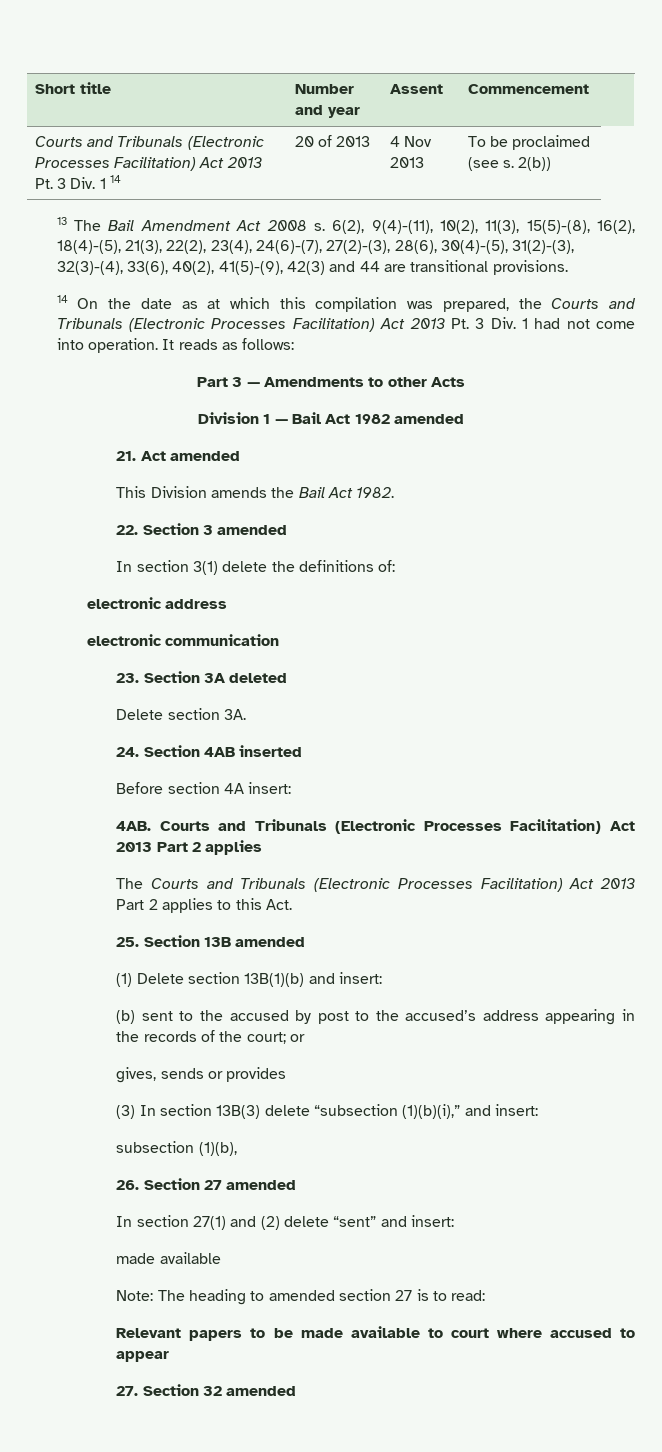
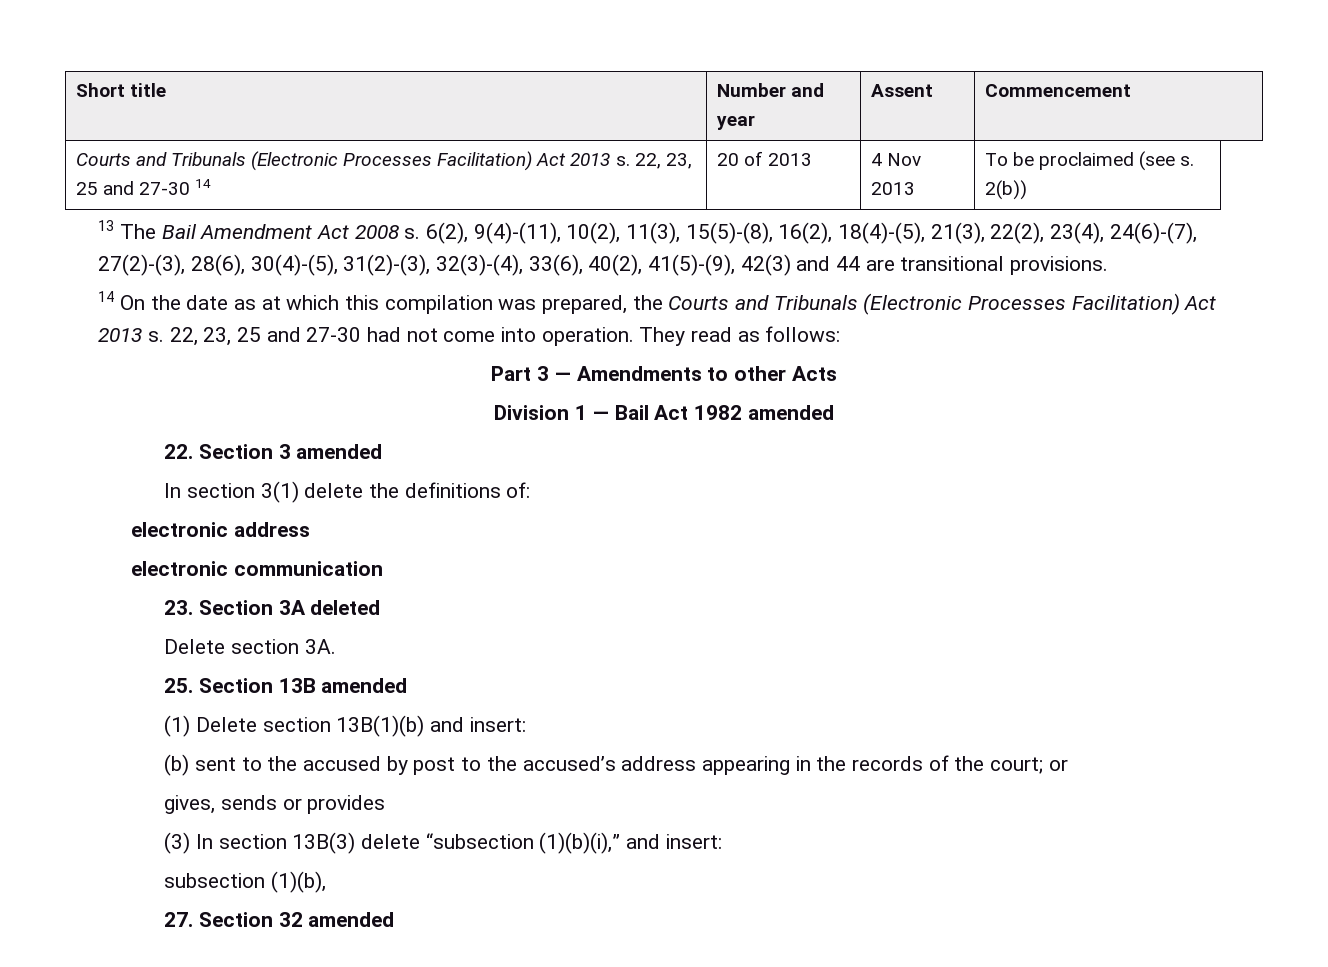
- Courts and Tribunals (Electronic Processes Facilitation) Act 2013 Pt. 3 Div. 1 14 | 20 of 2013 | 4 Nov 2013 | To be proclaimed (see s. 2(b))
+ Courts and Tribunals (Electronic Processes Facilitation) Act 2013 s. 22, 23, 25 and 27-30 14 | 20 of 2013 | 4 Nov 2013 | To be proclaimed (see s. 2(b))
- 14 On the date as at which this compilation was prepared, the Courts and Tribunals (Electronic Processes Facilitation) Act 2013 Pt. 3 Div. 1 had not come into operation.
+ 14 On the date as at which this compilation was prepared, the Courts and Tribunals (Electronic Processes Facilitation) Act 2013 s. 22, 23, 25 and 27-30 had not come into operation.
- It reads as follows:
+ They read as follows:
- 21. Act amended
- This Division amends the Bail Act 1982.
- 24. Section 4AB inserted
- Before section 4A insert:
- 4AB. Courts and Tribunals (Electronic Processes Facilitation) Act 2013 Part 2 applies
- The Courts and Tribunals (Electronic Processes Facilitation) Act 2013 Part 2 applies to this Act.
- 26. Section 27 amended
- In section 27(1) and (2) delete “sent” and insert:
- made available
- Note: The heading to amended section 27 is to read:
- Relevant papers to be made available to court where accused to appear

